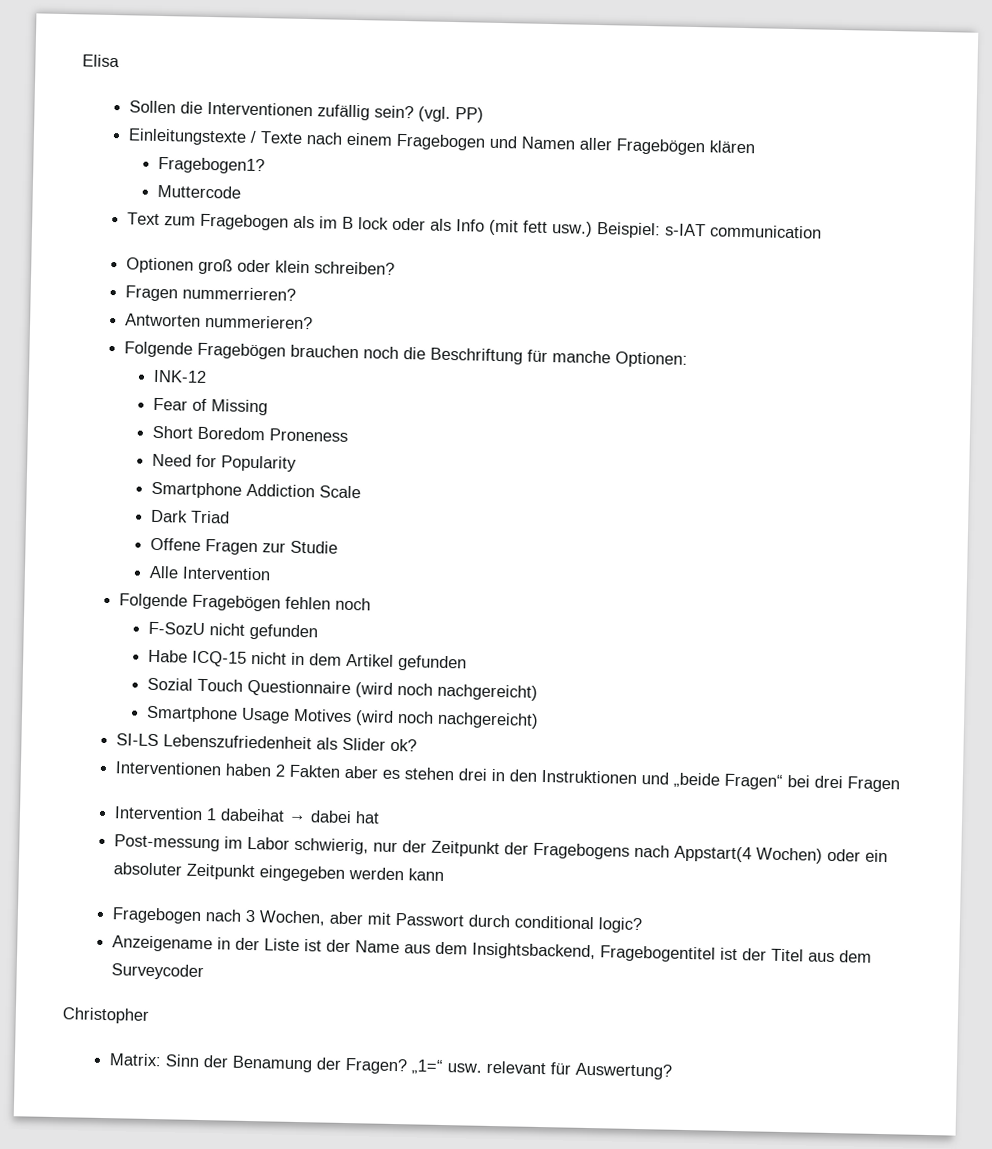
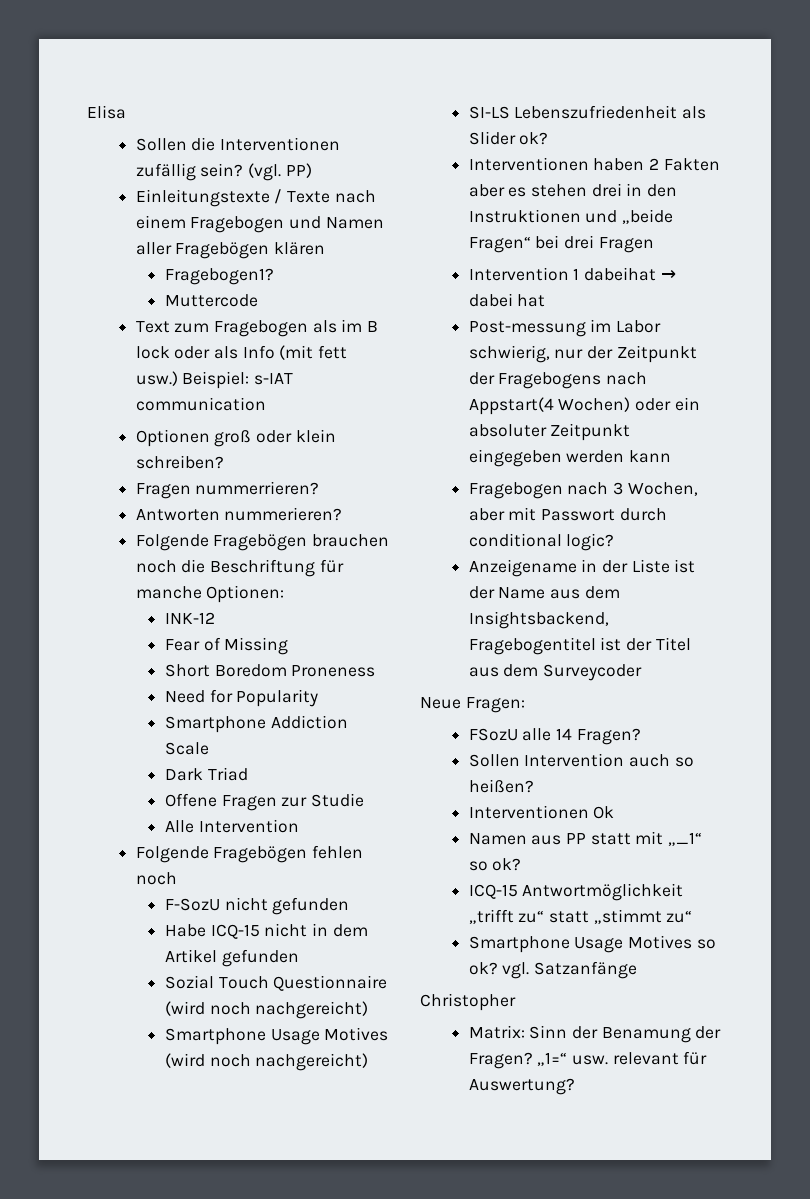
+ Neue Fragen:
+ FSozU alle 14 Fragen?
+ Sollen Intervention auch so heißen?
+ Interventionen Ok
+ Namen aus PP statt mit „_1“ so ok?
+ ICQ-15 Antwortmöglichkeit „trifft zu“ statt „stimmt zu“
+ Smartphone Usage Motives so ok? vgl. Satzanfänge

